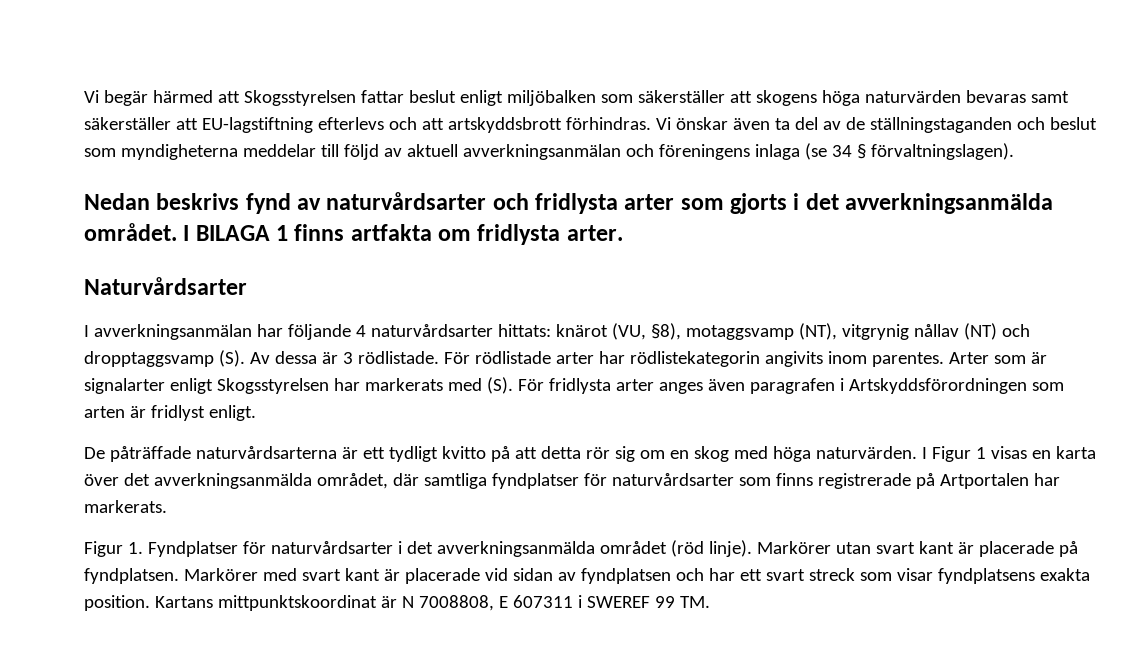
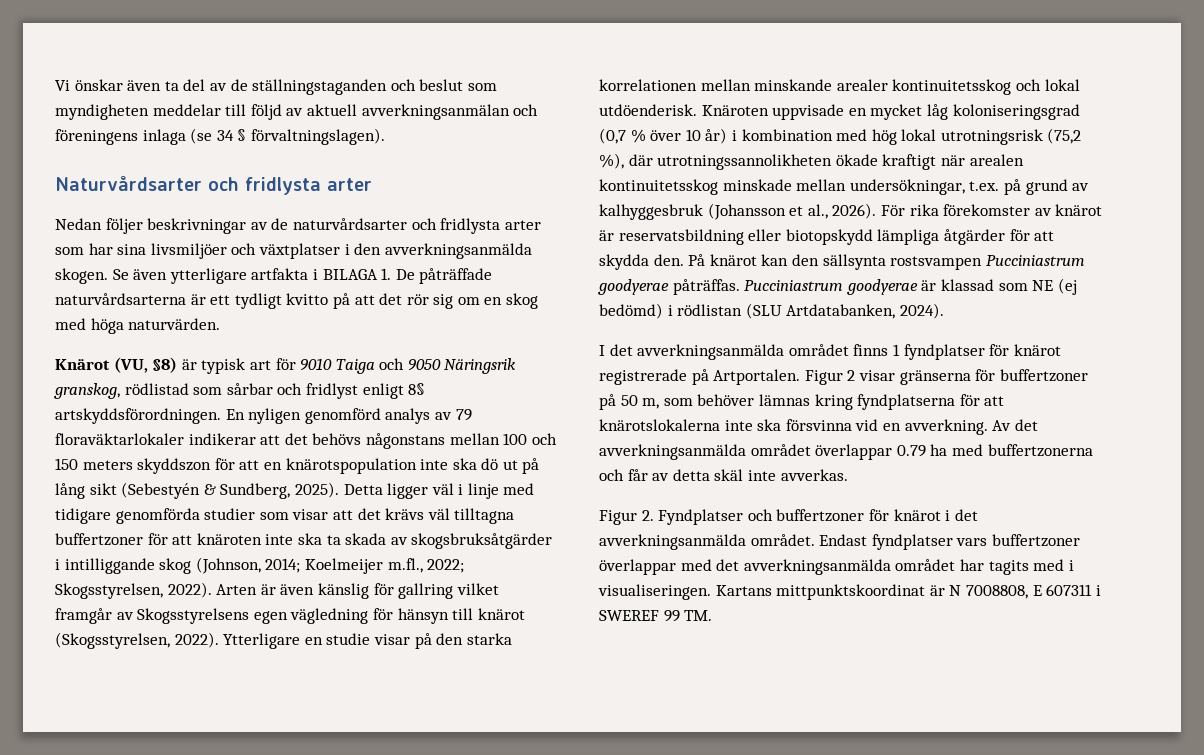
- Vi begär härmed att Skogsstyrelsen fattar beslut enligt miljöbalken som säkerställer att skogens höga naturvärden bevaras samt säkerställer att EU-lagstiftning efterlevs och att artskyddsbrott förhindras. Vi önskar även ta del av de ställningstaganden och beslut som myndigheterna meddelar till följd av aktuell avverkningsanmälan och föreningens inlaga (se 34 § förvaltningslagen).
+ Vi önskar även ta del av de ställningstaganden och beslut som myndigheten meddelar till följd av aktuell avverkningsanmälan och föreningens inlaga (se 34 § förvaltningslagen).
- Nedan beskrivs fynd av naturvårdsarter och fridlysta arter som gjorts i det avverkningsanmälda området. I BILAGA 1 finns artfakta om fridlysta arter.
- Naturvårdsarter
- I avverkningsanmälan har följande 4 naturvårdsarter hittats: knärot (VU, §8), motaggsvamp (NT), vitgrynig nållav (NT) och dropptaggsvamp (S). Av dessa är 3 rödlistade. För rödlistade arter har rödlistekategorin angivits inom parentes. Arter som är signalarter enligt Skogsstyrelsen har markerats med (S). För fridlysta arter anges även paragrafen i Artskyddsförordningen som arten är fridlyst enligt.
- De påträffade naturvårdsarterna är ett tydligt kvitto på att detta rör sig om en skog med höga naturvärden. I Figur 1 visas en karta över det avverkningsanmälda området, där samtliga fyndplatser för naturvårdsarter som finns registrerade på Artportalen har markerats.
- Figur 1. Fyndplatser för naturvårdsarter i det avverkningsanmälda området (röd linje). Markörer utan svart kant är placerade på fyndplatsen. Markörer med svart kant är placerade vid sidan av fyndplatsen och har ett svart streck som visar fyndplatsens exakta position.
+ Naturvårdsarter och fridlysta arter
+ Nedan följer beskrivningar av de naturvårdsarter och fridlysta arter som har sina livsmiljöer och växtplatser i den avverkningsanmälda skogen. Se även ytterligare artfakta i BILAGA 1. De påträffade naturvårdsarterna är ett tydligt kvitto på att det rör sig om en skog med höga naturvärden.
+ Knärot (VU, §8) är typisk art för 9010 Taiga och 9050 Näringsrik granskog, rödlistad som sårbar och fridlyst enligt 8§ artskyddsförordningen. En nyligen genomförd analys av 79 floraväktarlokaler indikerar att det behövs någonstans mellan 100 och 150 meters skyddszon för att en knärotspopulation inte ska dö ut på lång sikt (Sebestyén & Sundberg, 2025). Detta ligger väl i linje med tidigare genomförda studier som visar att det krävs väl tilltagna buffertzoner för att knäroten inte ska ta skada av skogsbruksåtgärder i intilliggande skog (Johnson, 2014; Koelmeijer m.fl., 2022; Skogsstyrelsen, 2022). Arten är även känslig för gallring vilket framgår av Skogsstyrelsens egen vägledning för hänsyn till knärot (Skogsstyrelsen, 2022). Ytterligare en studie visar på den starka korrelationen mellan minskande arealer kontinuitetsskog och lokal utdöenderisk. Knäroten uppvisade en mycket låg koloniseringsgrad (0,7 % över 10 år) i kombination med hög lokal utrotningsrisk (75,2 %), där utrotningssannolikheten ökade kraftigt när arealen kontinuitetsskog minskade mellan undersökningar, t.ex. på grund av kalhyggesbruk (Johansson et al., 2026). För rika förekomster av knärot är reservatsbildning eller biotopskydd lämpliga åtgärder för att skydda den. På knärot kan den sällsynta rostsvampen Pucciniastrum goodyerae påträffas. Pucciniastrum goodyerae är klassad som NE (ej bedömd) i rödlistan (SLU Artdatabanken, 2024).
+ I det avverkningsanmälda området finns 1 fyndplatser för knärot registrerade på Artportalen. Figur 2 visar gränserna för buffertzoner på 50 m, som behöver lämnas kring fyndplatserna för att knärotslokalerna inte ska försvinna vid en avverkning. Av det avverkningsanmälda området överlappar 0.79 ha med buffertzonerna och får av detta skäl inte avverkas.
+ Figur 2. Fyndplatser och buffertzoner för knärot i det avverkningsanmälda området. Endast fyndplatser vars buffertzoner överlappar med det avverkningsanmälda området har tagits med i visualiseringen.

